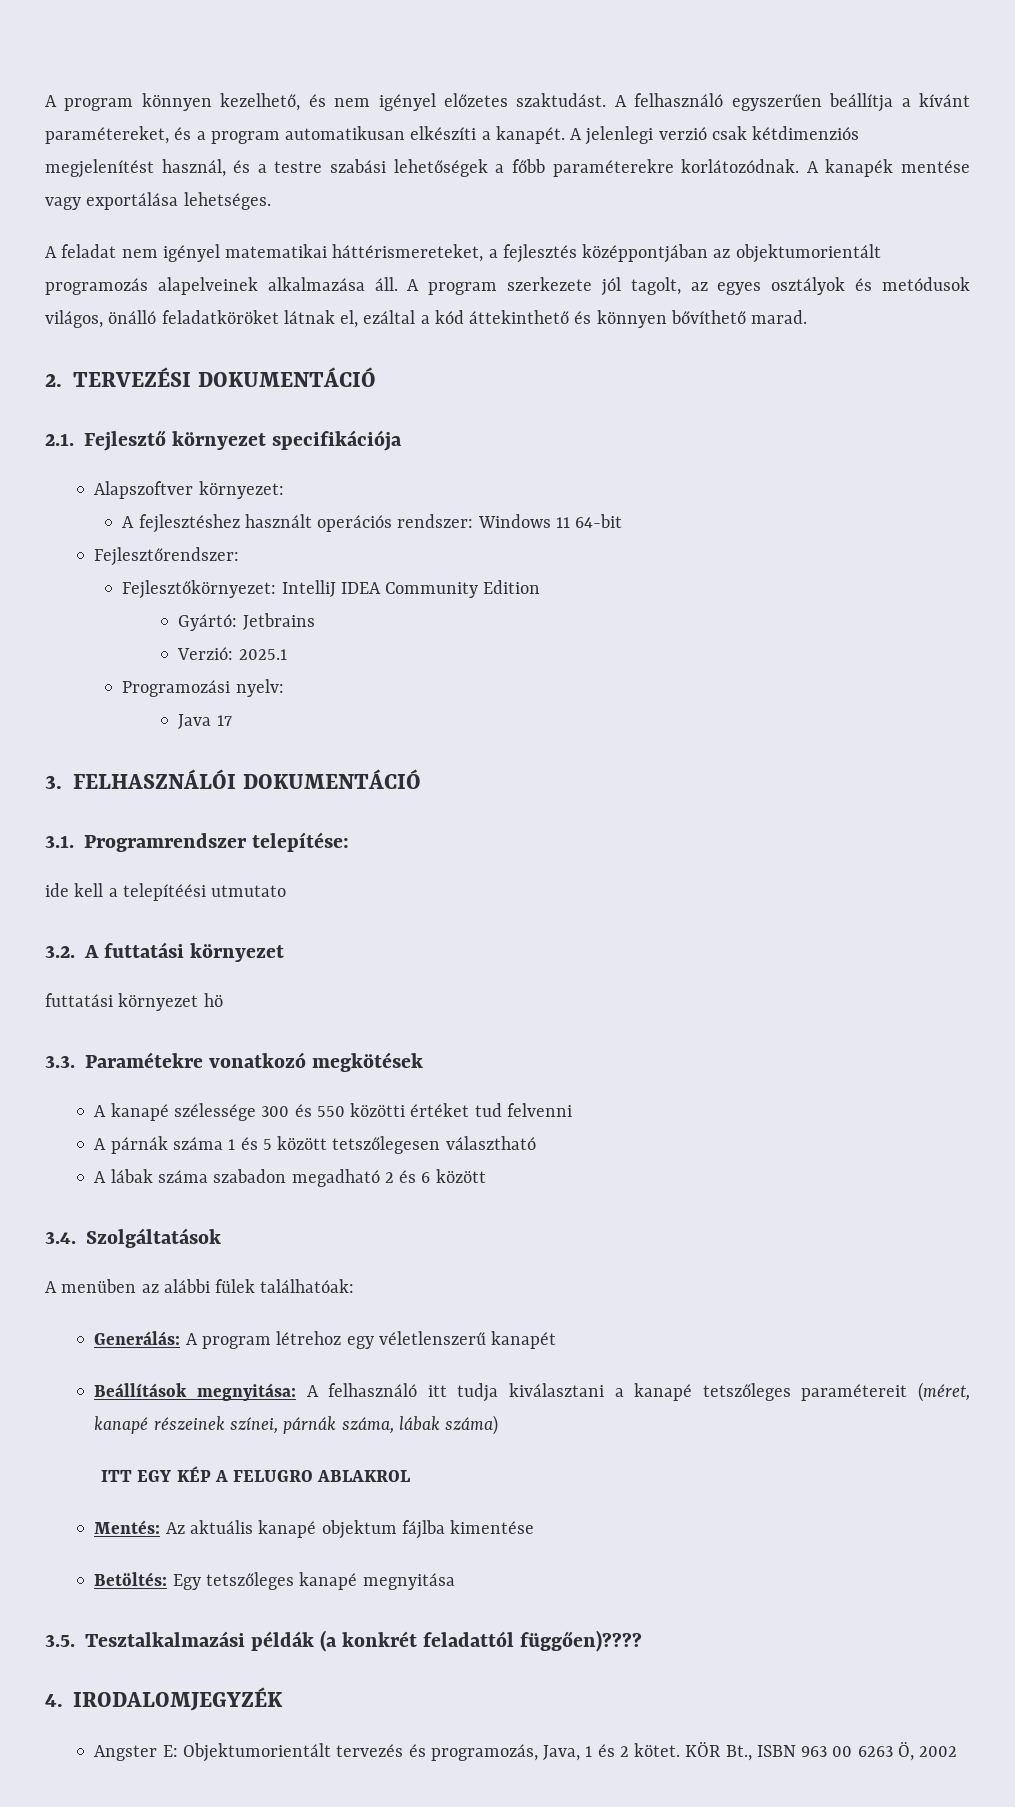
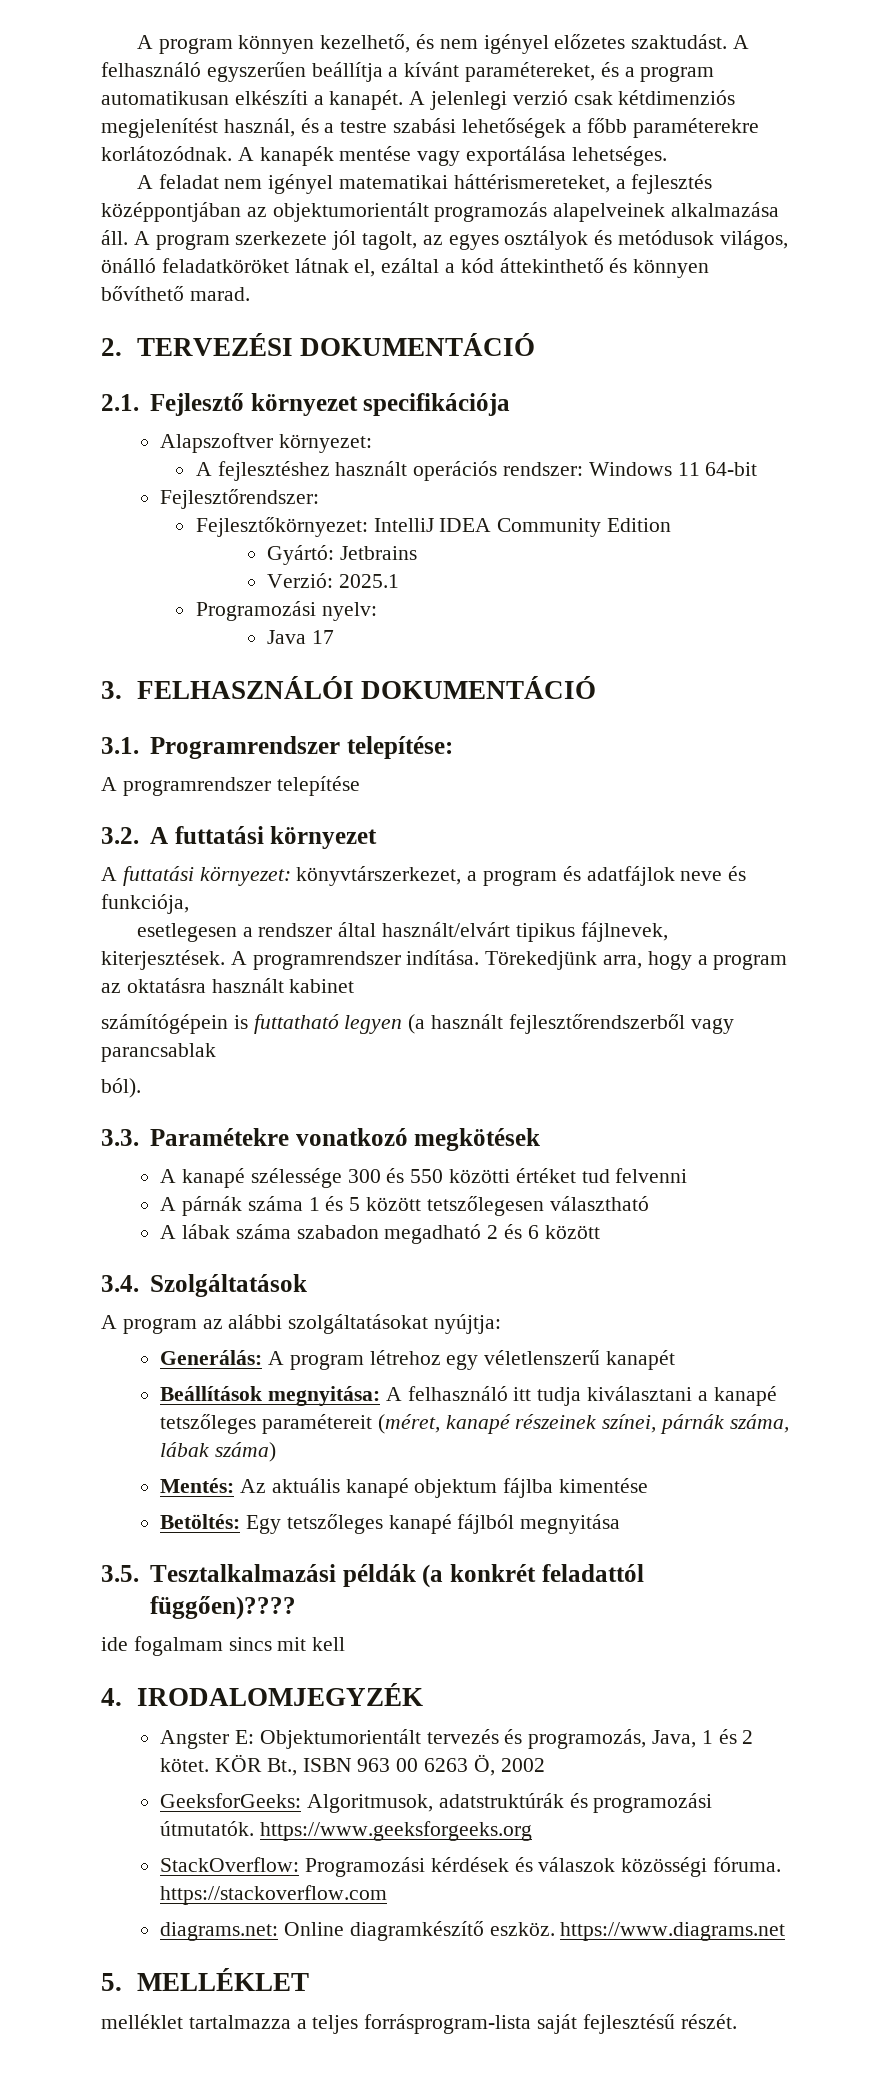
- ide kell a telepítéési utmutato
+ A programrendszer telepítése
- futtatási környezet hö
+ A futtatási környezet: könyvtárszerkezet, a program és adatfájlok neve és funkciója,
+ esetlegesen a rendszer által használt/elvárt tipikus fájlnevek, kiterjesztések. A programrendszer indítása. Törekedjünk arra, hogy a program az oktatásra használt kabinet
+ számítógépein is futtatható legyen (a használt fejlesztőrendszerből vagy parancsablak
+ ból).
- A menüben az alábbi fülek találhatóak:
+ A program az alábbi szolgáltatásokat nyújtja:
- ITT EGY KÉP A FELUGRO ABLAKROL
- Betöltés: Egy tetszőleges kanapé megnyitása
+ Betöltés: Egy tetszőleges kanapé fájlból megnyitása
+ ide fogalmam sincs mit kell
+ GeeksforGeeks: Algoritmusok, adatstruktúrák és programozási útmutatók. https://www.geeksforgeeks.org
+ StackOverflow: Programozási kérdések és válaszok közösségi fóruma. https://stackoverflow.com
+ diagrams.net: Online diagramkészítő eszköz. https://www.diagrams.net
+ 5. MELLÉKLET
+ melléklet tartalmazza a teljes forrásprogram-lista saját fejlesztésű részét.

